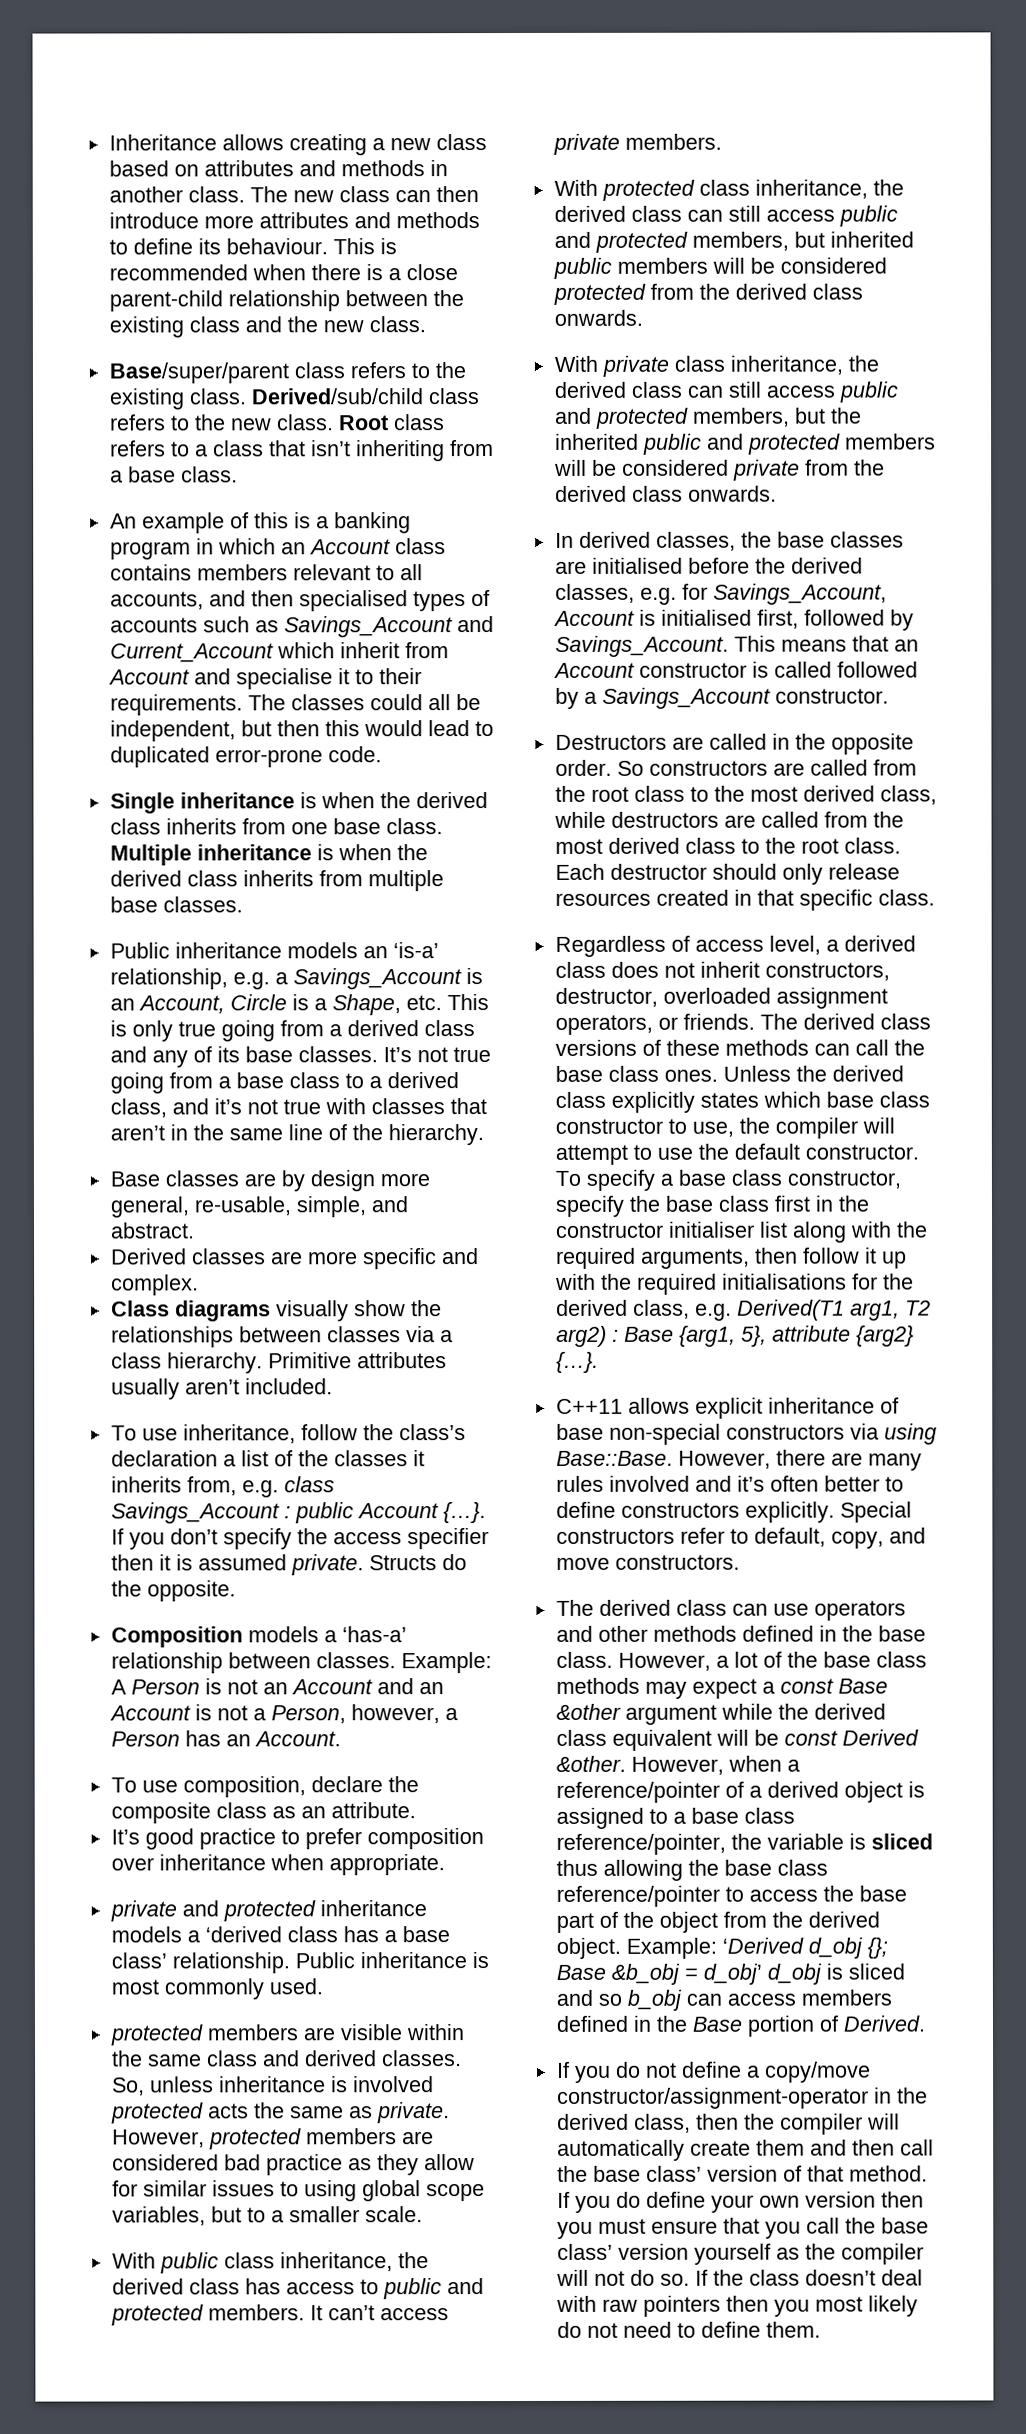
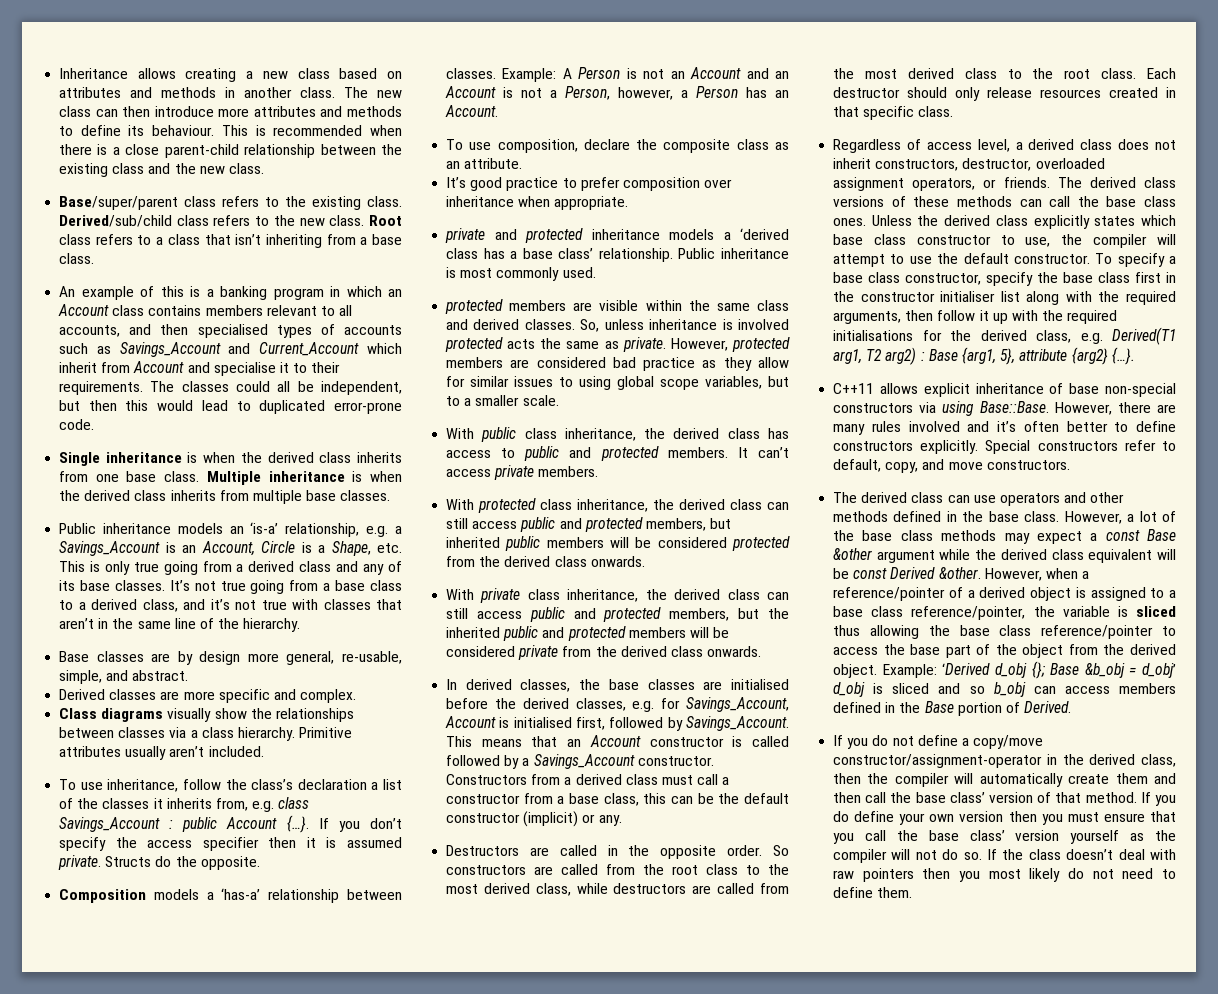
+ Constructors from a derived class must call a constructor from a base class, this can be the default constructor (implicit) or any.

